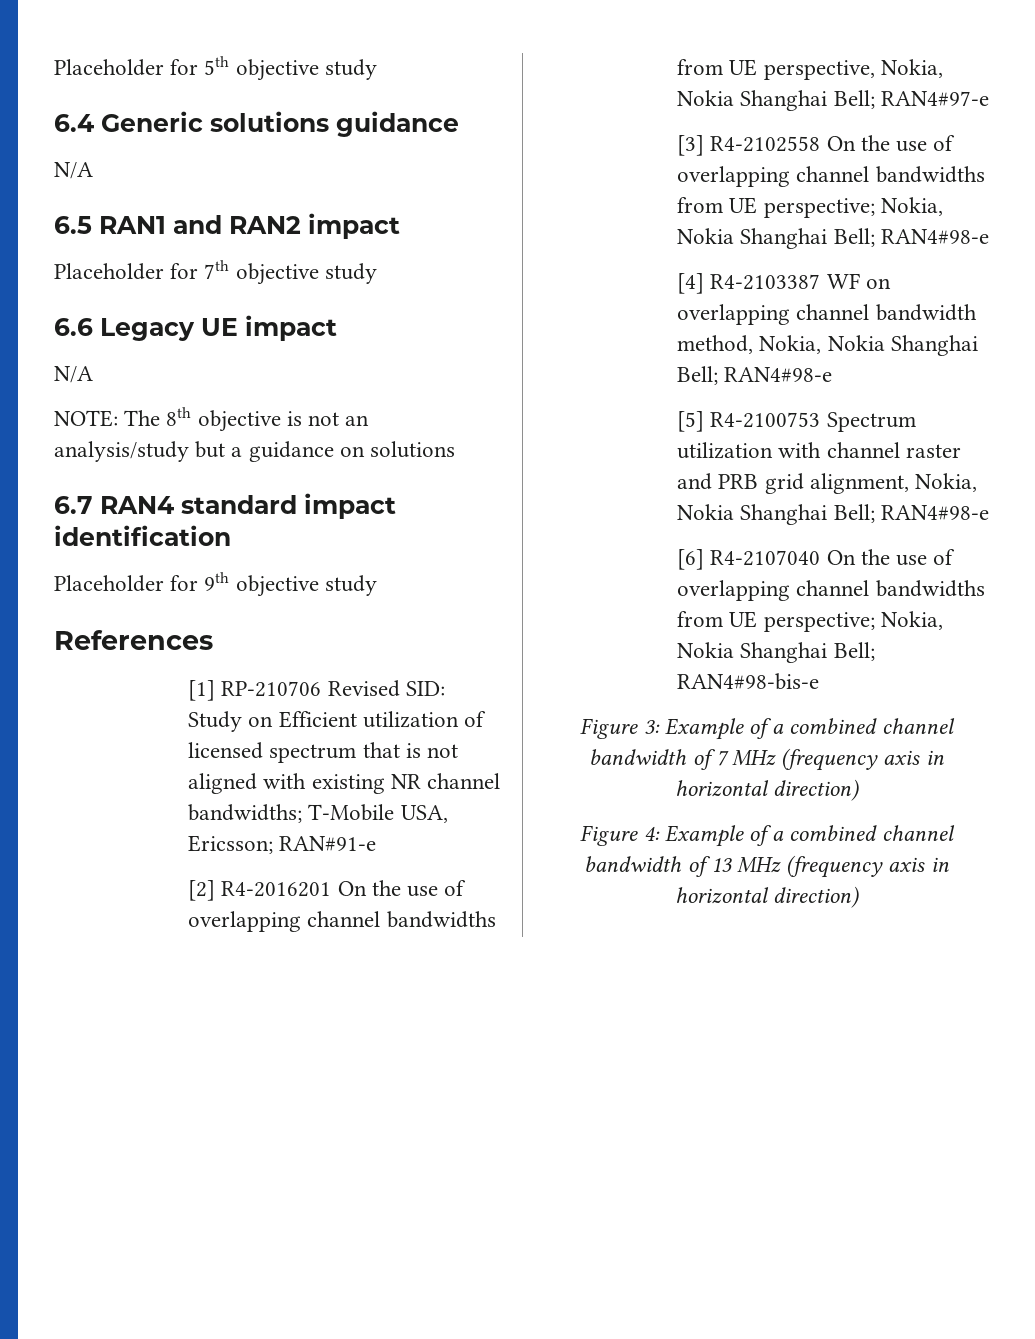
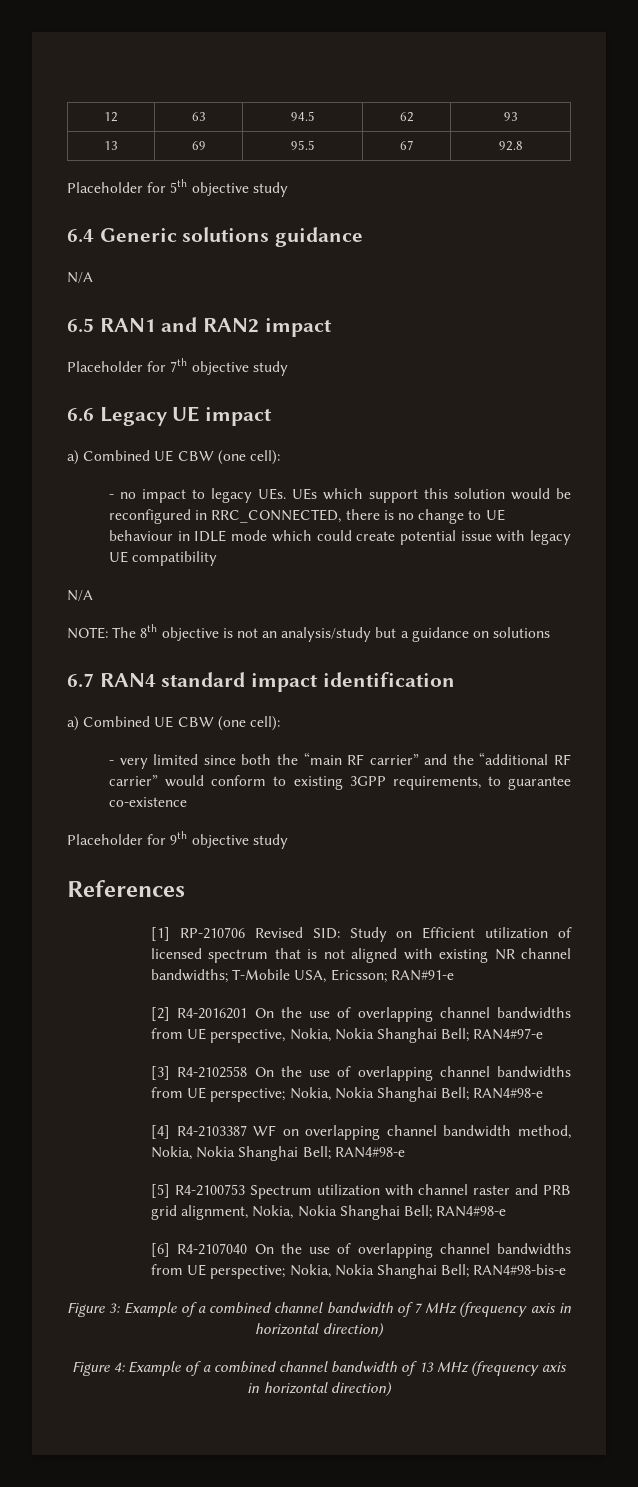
+ 12 | 63 | 94.5 | 62 | 93
+ 13 | 69 | 95.5 | 67 | 92.8
  6.6 Legacy UE impact
+ a) Combined UE CBW (one cell):
+ - no impact to legacy UEs. UEs which support this solution would be reconfigured in RRC_CONNECTED, there is no change to UE behaviour in IDLE mode which could create potential issue with legacy UE compatibility
  6.7 RAN4 standard impact identification
+ a) Combined UE CBW (one cell):
+ - very limited since both the “main RF carrier” and the “additional RF carrier” would conform to existing 3GPP requirements, to guarantee co-existence

